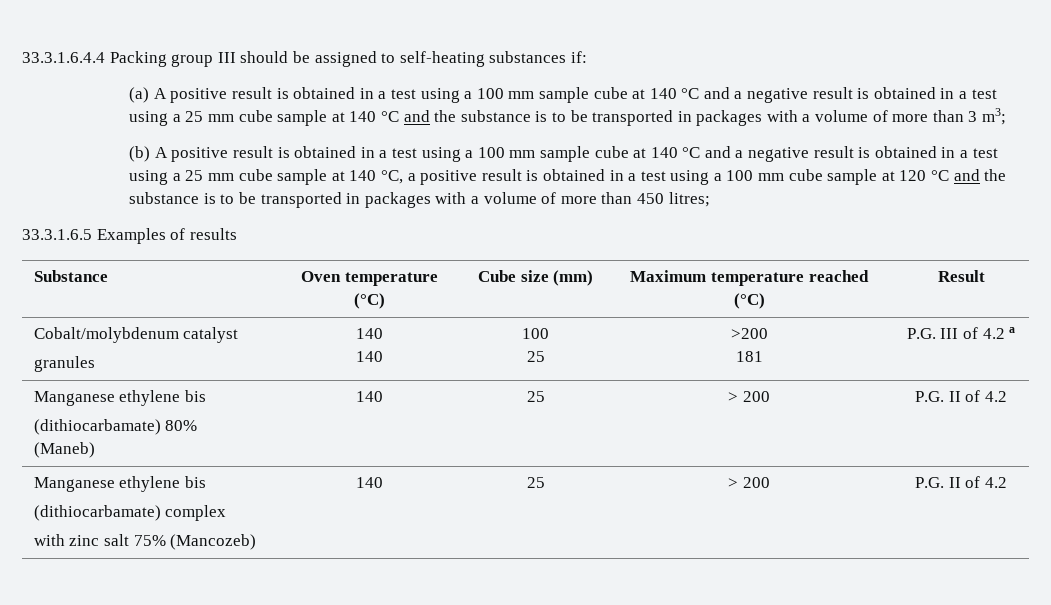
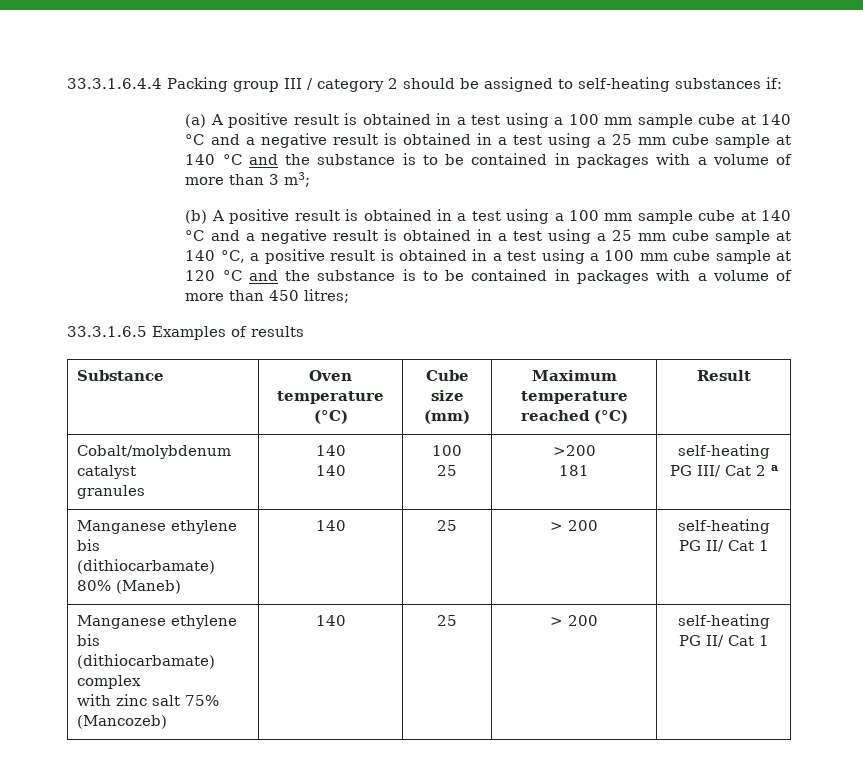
- 33.3.1.6.4.4 Packing group III should be assigned to self-heating substances if:
+ 33.3.1.6.4.4 Packing group III / category 2 should be assigned to self-heating substances if:
- (a) A positive result is obtained in a test using a 100 mm sample cube at 140 °C and a negative result is obtained in a test using a 25 mm cube sample at 140 °C and the substance is to be transported in packages with a volume of more than 3 m3;
+ (a) A positive result is obtained in a test using a 100 mm sample cube at 140 °C and a negative result is obtained in a test using a 25 mm cube sample at 140 °C and the substance is to be contained in packages with a volume of more than 3 m3;
- (b) A positive result is obtained in a test using a 100 mm sample cube at 140 °C and a negative result is obtained in a test using a 25 mm cube sample at 140 °C, a positive result is obtained in a test using a 100 mm cube sample at 120 °C and the substance is to be transported in packages with a volume of more than 450 litres;
+ (b) A positive result is obtained in a test using a 100 mm sample cube at 140 °C and a negative result is obtained in a test using a 25 mm cube sample at 140 °C, a positive result is obtained in a test using a 100 mm cube sample at 120 °C and the substance is to be contained in packages with a volume of more than 450 litres;
  Cobalt/molybdenum catalyst
  granules | 140
  140 | 100
  25 | >200
- 181 | P.G. III of 4.2 a
+ 181 | self-heating PG III/ Cat 2 a
  Manganese ethylene bis
- (dithiocarbamate) 80% (Maneb) | 140 | 25 | > 200 | P.G. II of 4.2
+ (dithiocarbamate) 80% (Maneb) | 140 | 25 | > 200 | self-heating PG II/ Cat 1
  Manganese ethylene bis
  (dithiocarbamate) complex
- with zinc salt 75% (Mancozeb) | 140 | 25 | > 200 | P.G. II of 4.2
+ with zinc salt 75% (Mancozeb) | 140 | 25 | > 200 | self-heating PG II/ Cat 1

